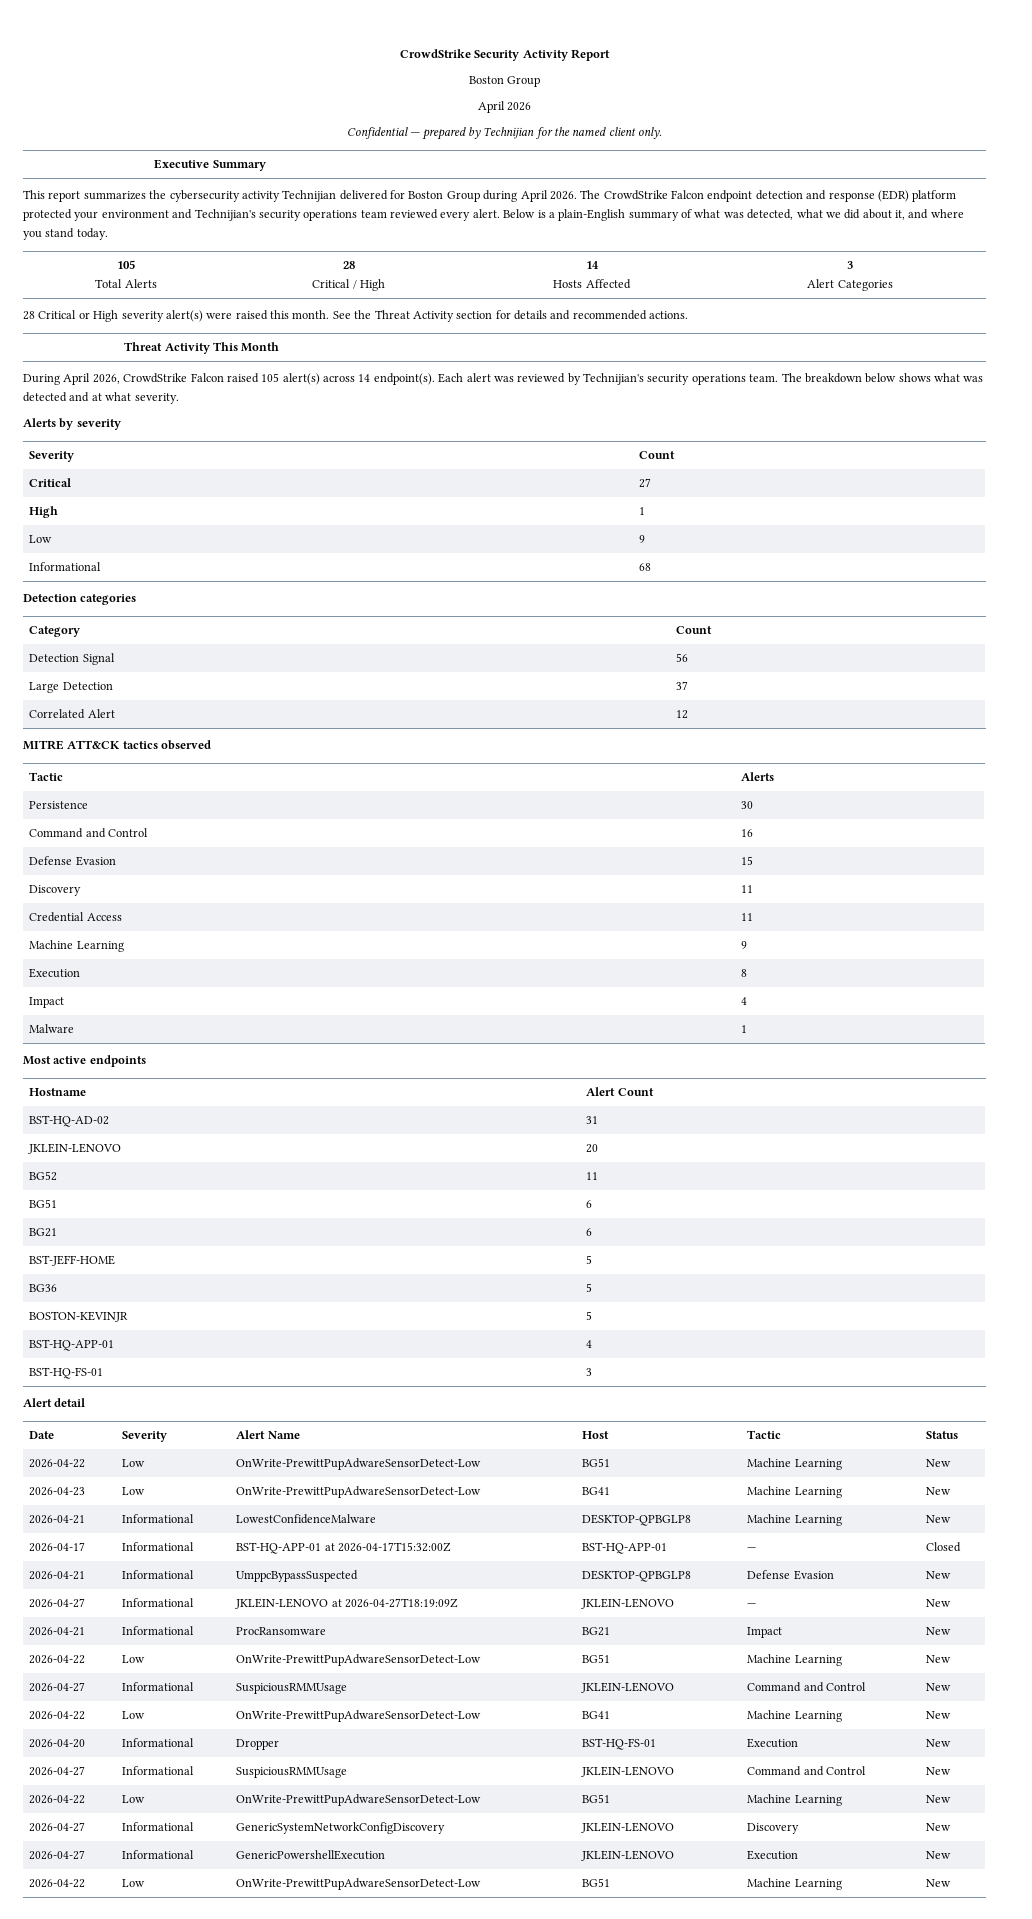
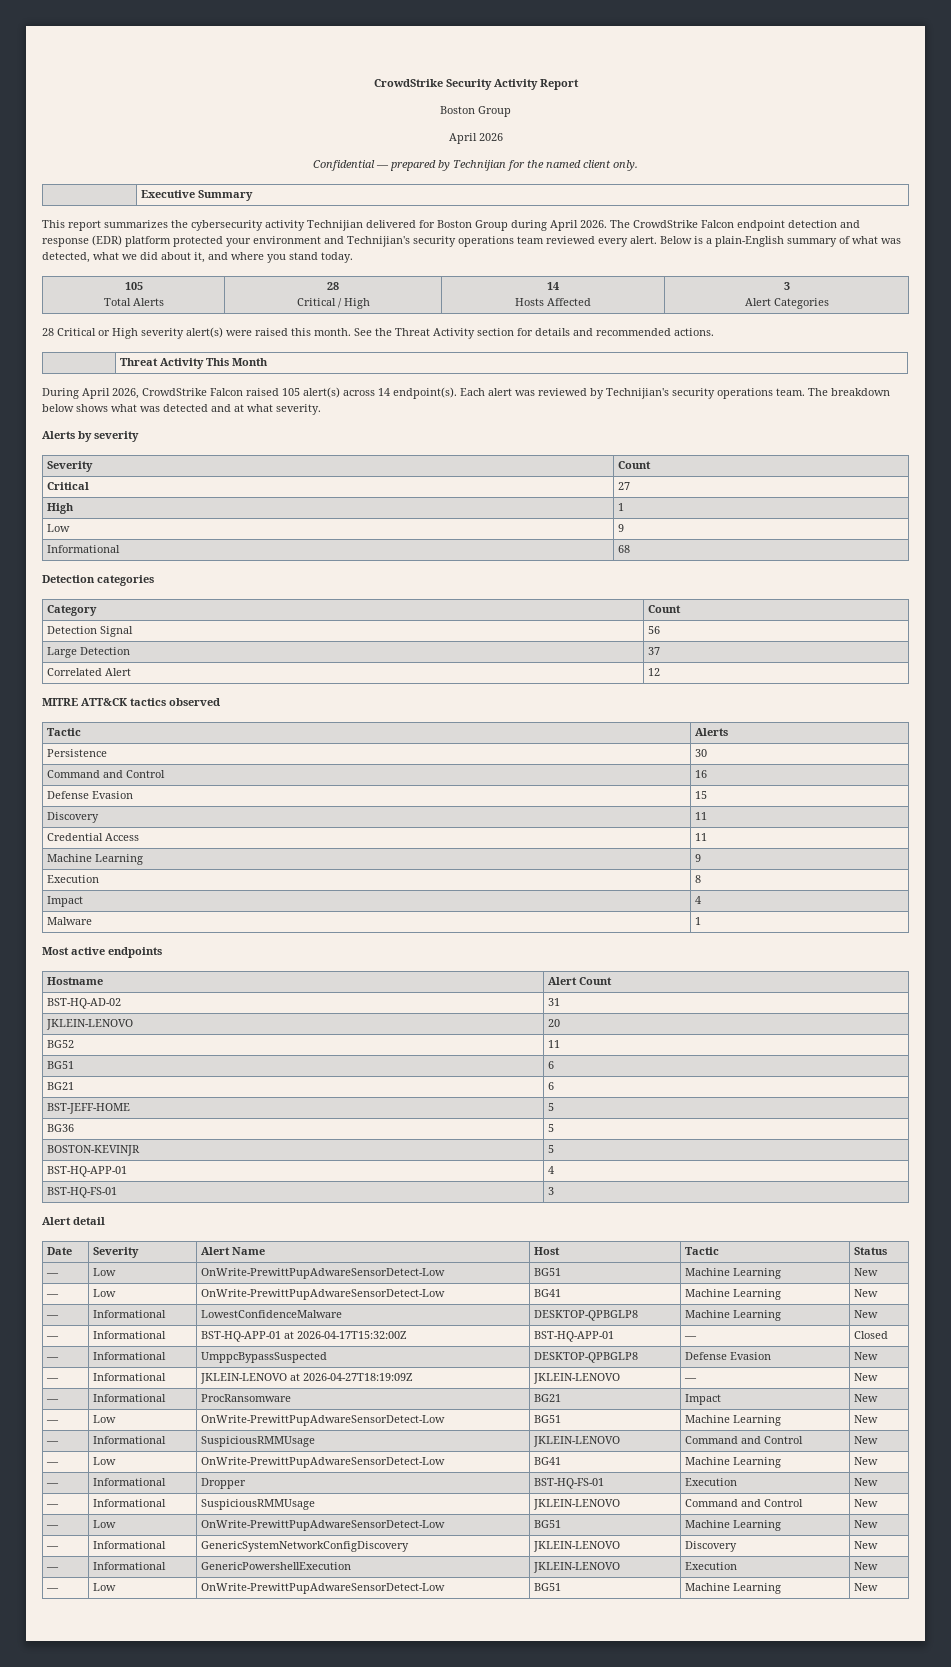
  Date | Severity | Alert Name | Host | Tactic | Status
- 2026-04-22 | Low | OnWrite-PrewittPupAdwareSensorDetect-Low | BG51 | Machine Learning | New
- 2026-04-23 | Low | OnWrite-PrewittPupAdwareSensorDetect-Low | BG41 | Machine Learning | New
- 2026-04-21 | Informational | LowestConfidenceMalware | DESKTOP-QPBGLP8 | Machine Learning | New
+ — | Low | OnWrite-PrewittPupAdwareSensorDetect-Low | BG51 | Machine Learning | New
+ — | Low | OnWrite-PrewittPupAdwareSensorDetect-Low | BG41 | Machine Learning | New
+ — | Informational | LowestConfidenceMalware | DESKTOP-QPBGLP8 | Machine Learning | New
- 2026-04-17 | Informational | BST-HQ-APP-01 at 2026-04-17T15:32:00Z | BST-HQ-APP-01 | — | Closed
+ — | Informational | BST-HQ-APP-01 at 2026-04-17T15:32:00Z | BST-HQ-APP-01 | — | Closed
- 2026-04-21 | Informational | UmppcBypassSuspected | DESKTOP-QPBGLP8 | Defense Evasion | New
+ — | Informational | UmppcBypassSuspected | DESKTOP-QPBGLP8 | Defense Evasion | New
- 2026-04-27 | Informational | JKLEIN-LENOVO at 2026-04-27T18:19:09Z | JKLEIN-LENOVO | — | New
+ — | Informational | JKLEIN-LENOVO at 2026-04-27T18:19:09Z | JKLEIN-LENOVO | — | New
- 2026-04-21 | Informational | ProcRansomware | BG21 | Impact | New
- 2026-04-22 | Low | OnWrite-PrewittPupAdwareSensorDetect-Low | BG51 | Machine Learning | New
- 2026-04-27 | Informational | SuspiciousRMMUsage | JKLEIN-LENOVO | Command and Control | New
- 2026-04-22 | Low | OnWrite-PrewittPupAdwareSensorDetect-Low | BG41 | Machine Learning | New
- 2026-04-20 | Informational | Dropper | BST-HQ-FS-01 | Execution | New
- 2026-04-27 | Informational | SuspiciousRMMUsage | JKLEIN-LENOVO | Command and Control | New
- 2026-04-22 | Low | OnWrite-PrewittPupAdwareSensorDetect-Low | BG51 | Machine Learning | New
- 2026-04-27 | Informational | GenericSystemNetworkConfigDiscovery | JKLEIN-LENOVO | Discovery | New
+ — | Informational | ProcRansomware | BG21 | Impact | New
+ — | Low | OnWrite-PrewittPupAdwareSensorDetect-Low | BG51 | Machine Learning | New
+ — | Informational | SuspiciousRMMUsage | JKLEIN-LENOVO | Command and Control | New
+ — | Low | OnWrite-PrewittPupAdwareSensorDetect-Low | BG41 | Machine Learning | New
+ — | Informational | Dropper | BST-HQ-FS-01 | Execution | New
+ — | Informational | SuspiciousRMMUsage | JKLEIN-LENOVO | Command and Control | New
+ — | Low | OnWrite-PrewittPupAdwareSensorDetect-Low | BG51 | Machine Learning | New
+ — | Informational | GenericSystemNetworkConfigDiscovery | JKLEIN-LENOVO | Discovery | New
- 2026-04-27 | Informational | GenericPowershellExecution | JKLEIN-LENOVO | Execution | New
- 2026-04-22 | Low | OnWrite-PrewittPupAdwareSensorDetect-Low | BG51 | Machine Learning | New
+ — | Informational | GenericPowershellExecution | JKLEIN-LENOVO | Execution | New
+ — | Low | OnWrite-PrewittPupAdwareSensorDetect-Low | BG51 | Machine Learning | New

